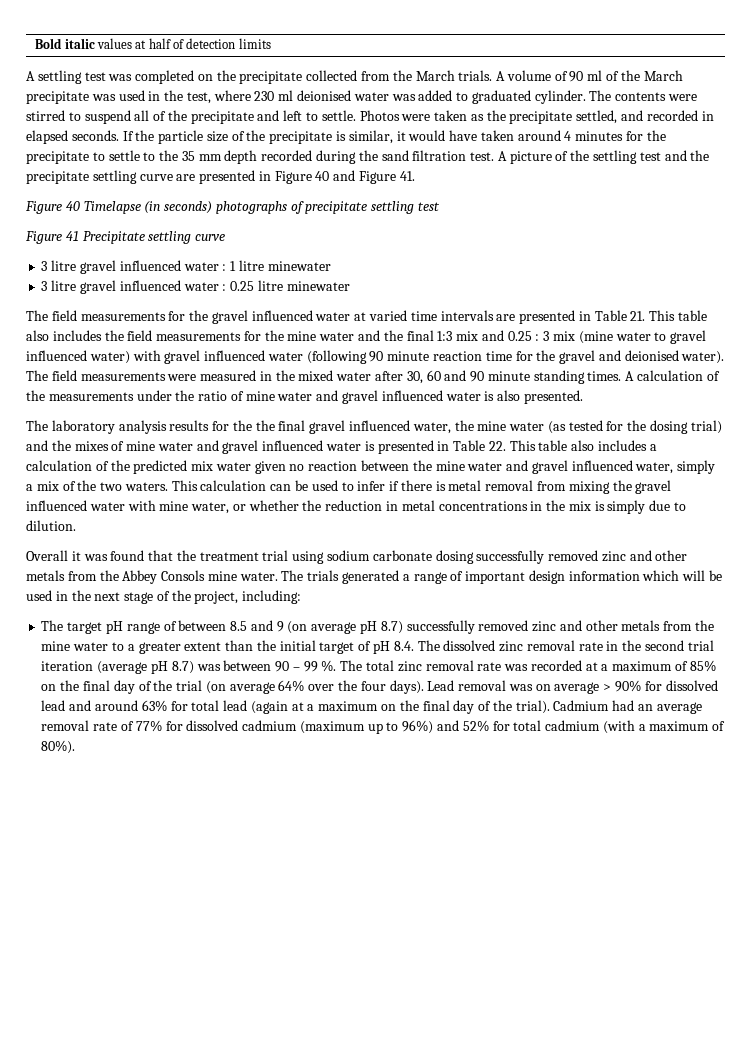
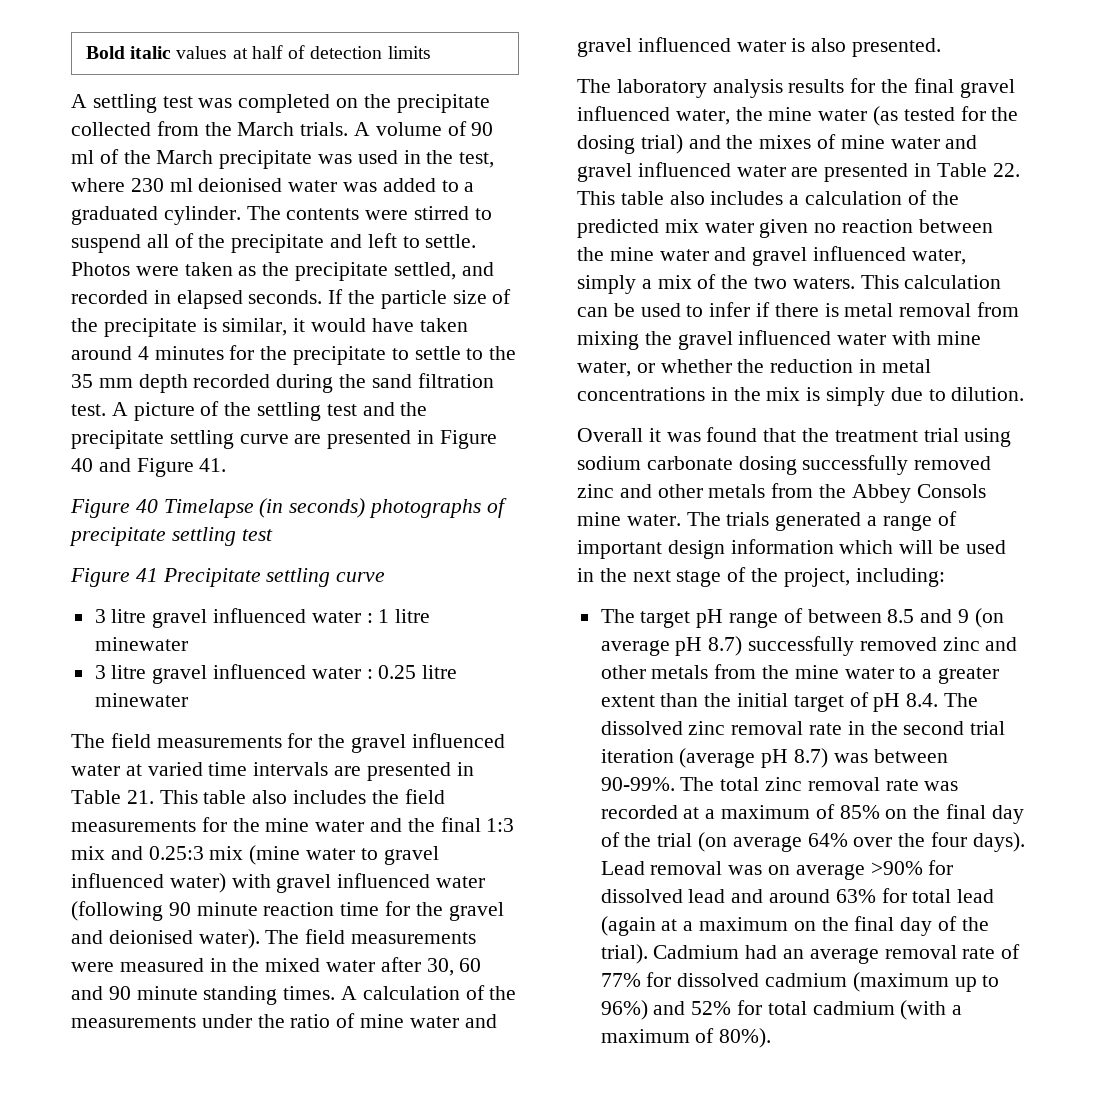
- A volume of 90 ml of the March precipitate was used in the test, where 230 ml deionised water was added to graduated cylinder.
+ A volume of 90 ml of the March precipitate was used in the test, where 230 ml deionised water was added to a graduated cylinder.
- The field measurements for the gravel influenced water at varied time intervals are presented in Table 21. This table also includes the field measurements for the mine water and the final 1:3 mix and 0.25 : 3 mix (mine water to gravel influenced water) with gravel influenced water (following 90 minute reaction time for the gravel and deionised water).
+ The field measurements for the gravel influenced water at varied time intervals are presented in Table 21. This table also includes the field measurements for the mine water and the final 1:3 mix and 0.25:3 mix (mine water to gravel influenced water) with gravel influenced water (following 90 minute reaction time for the gravel and deionised water).
- The laboratory analysis results for the the final gravel influenced water, the mine water (as tested for the dosing trial) and the mixes of mine water and gravel influenced water is presented in Table 22. This table also includes a calculation of the predicted mix water given no reaction between the mine water and gravel influenced water, simply a mix of the two waters.
+ The laboratory analysis results for the final gravel influenced water, the mine water (as tested for the dosing trial) and the mixes of mine water and gravel influenced water are presented in Table 22. This table also includes a calculation of the predicted mix water given no reaction between the mine water and gravel influenced water, simply a mix of the two waters.
- The target pH range of between 8.5 and 9 (on average pH 8.7) successfully removed zinc and other metals from the mine water to a greater extent than the initial target of pH 8.4. The dissolved zinc removal rate in the second trial iteration (average pH 8.7) was between 90 – 99 %.
+ The target pH range of between 8.5 and 9 (on average pH 8.7) successfully removed zinc and other metals from the mine water to a greater extent than the initial target of pH 8.4. The dissolved zinc removal rate in the second trial iteration (average pH 8.7) was between 90-99%.
- Lead removal was on average > 90% for dissolved lead and around 63% for total lead (again at a maximum on the final day of the trial).
+ Lead removal was on average >90% for dissolved lead and around 63% for total lead (again at a maximum on the final day of the trial).

